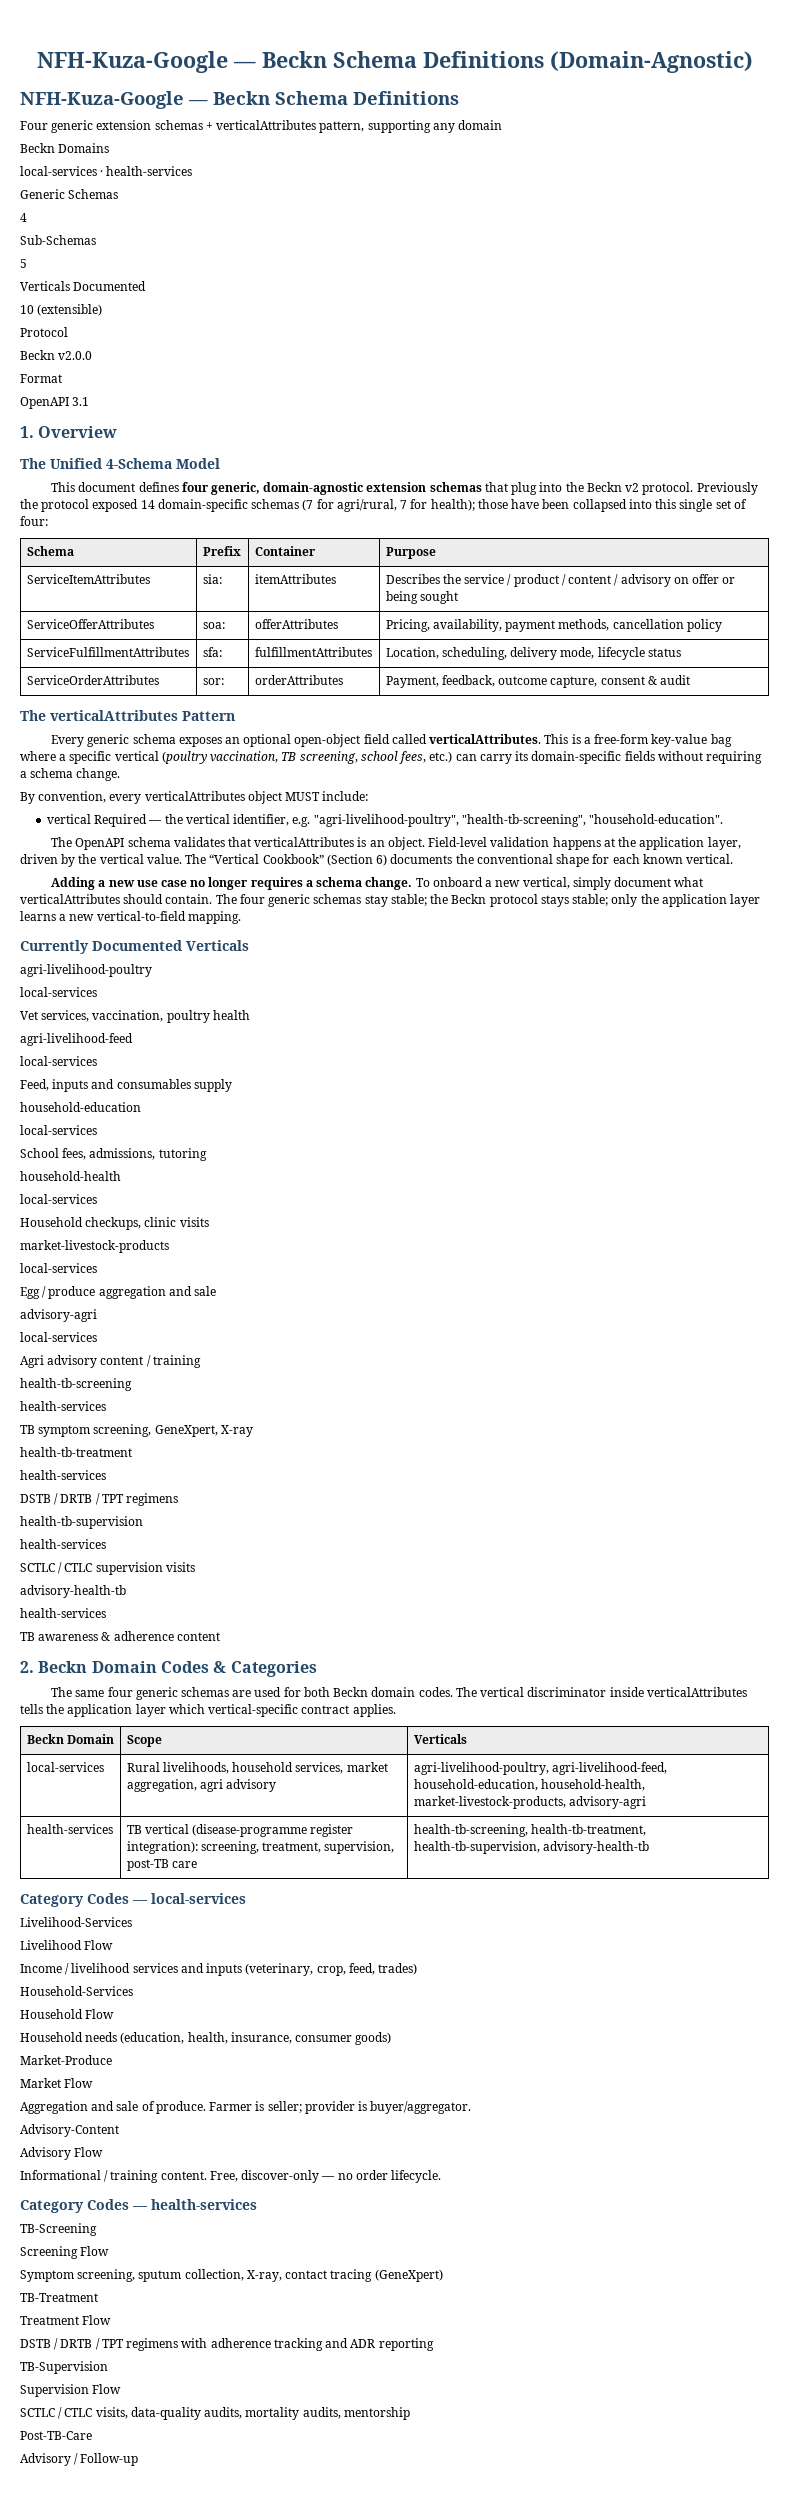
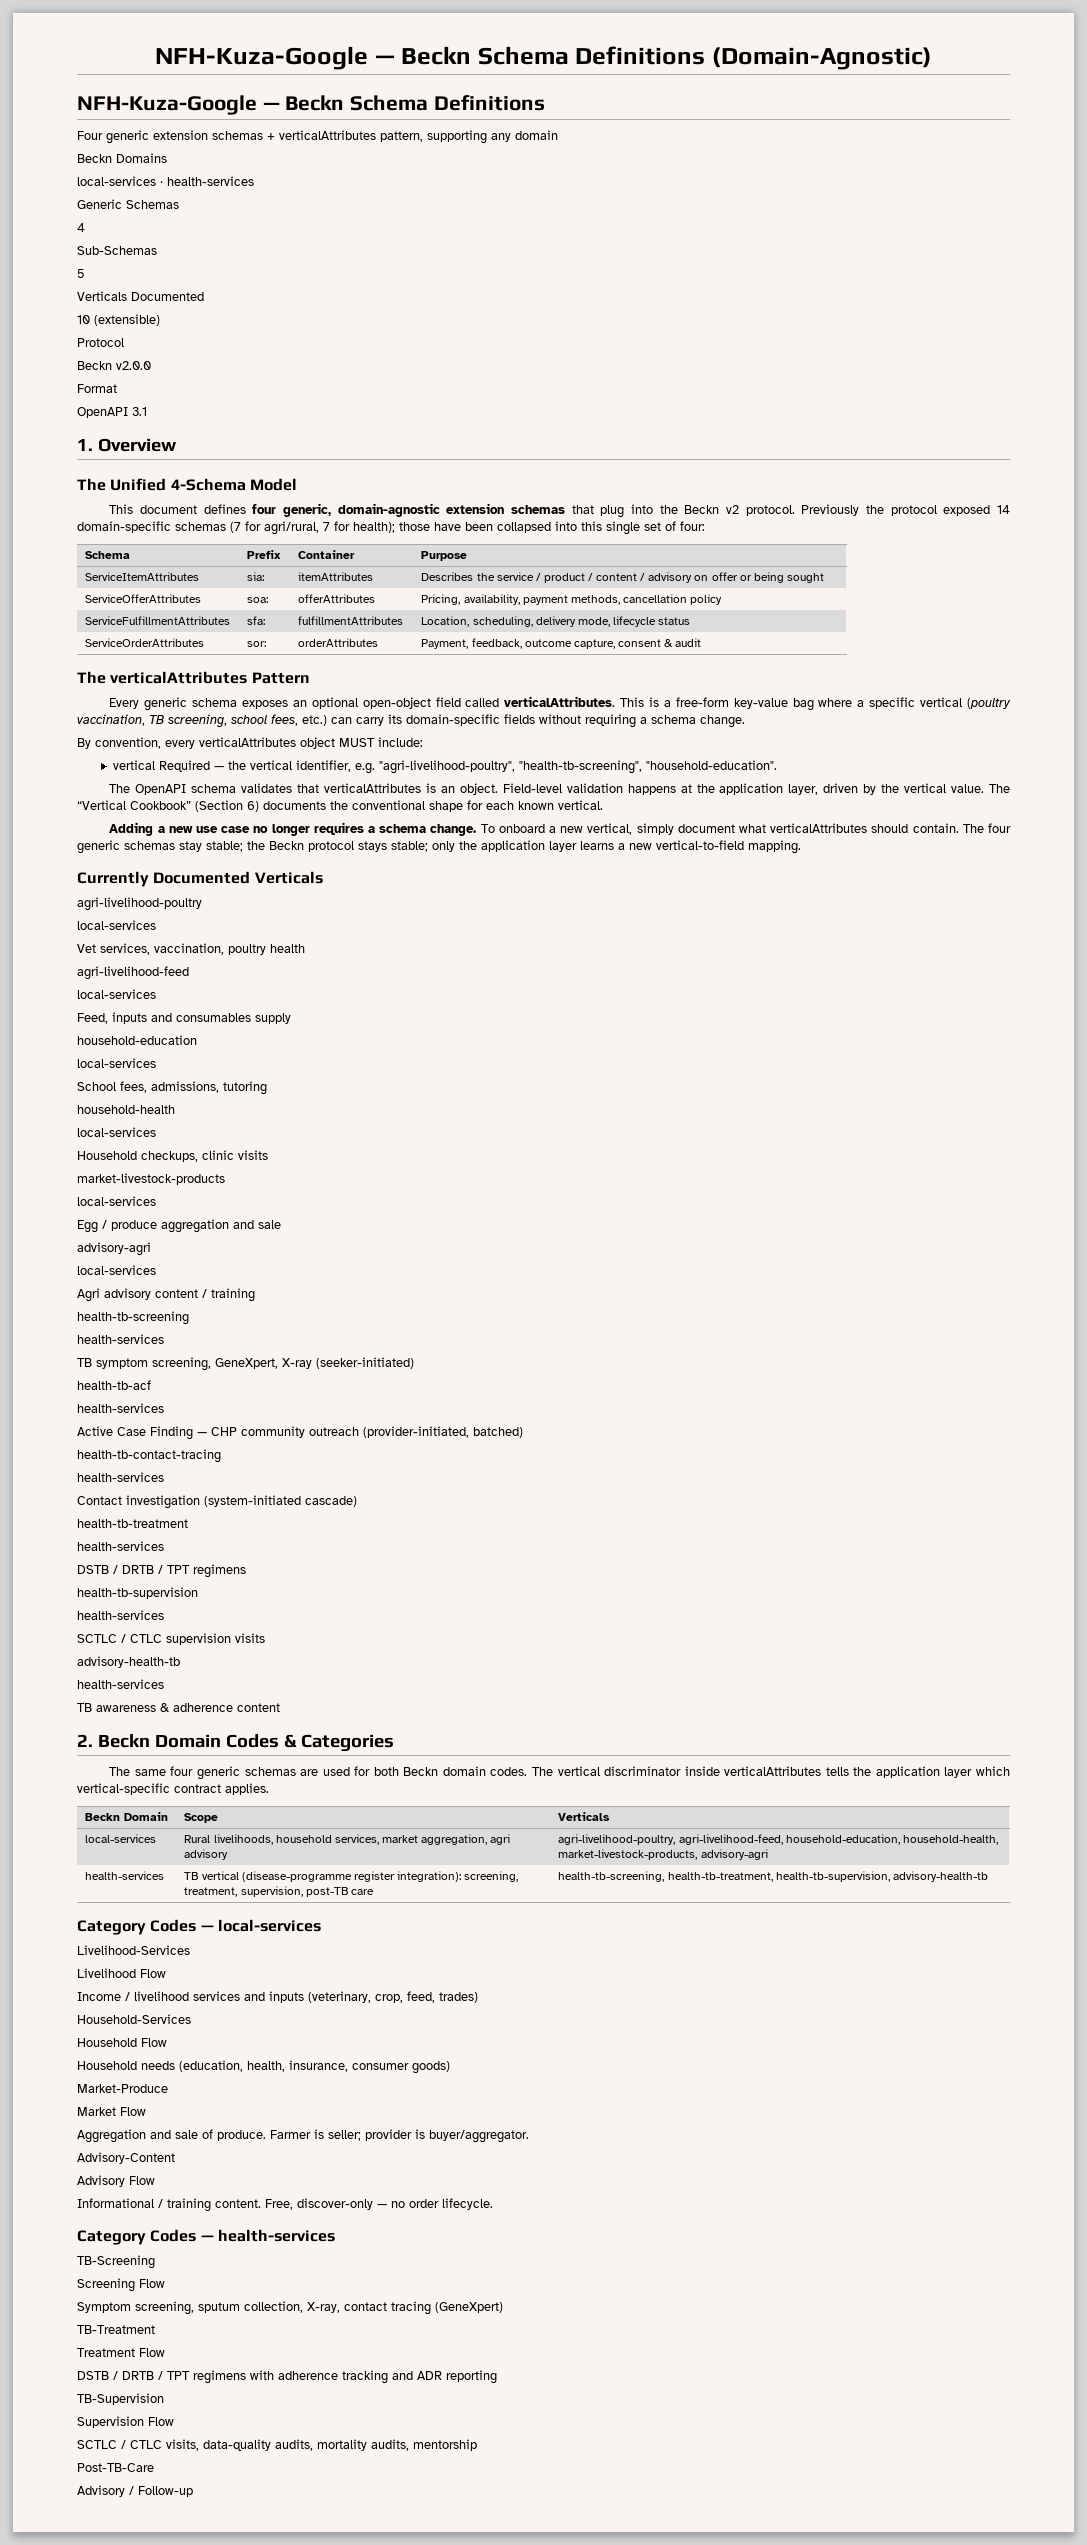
- TB symptom screening, GeneXpert, X-ray
+ TB symptom screening, GeneXpert, X-ray (seeker-initiated)
+ health-tb-acf
+ health-services
+ Active Case Finding — CHP community outreach (provider-initiated, batched)
+ health-tb-contact-tracing
+ health-services
+ Contact investigation (system-initiated cascade)

